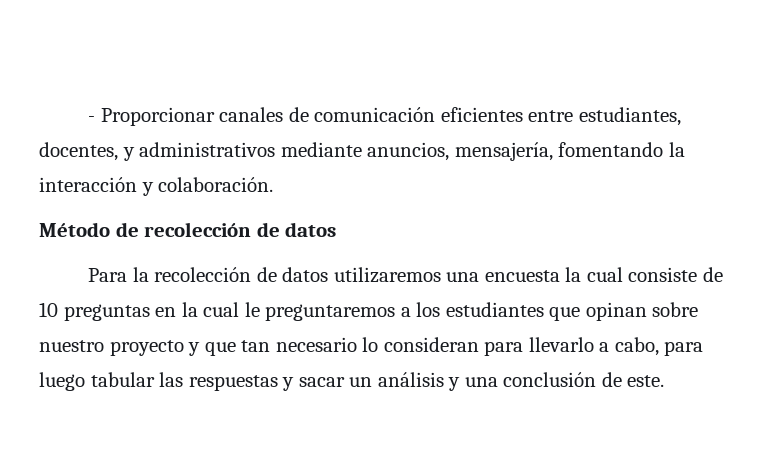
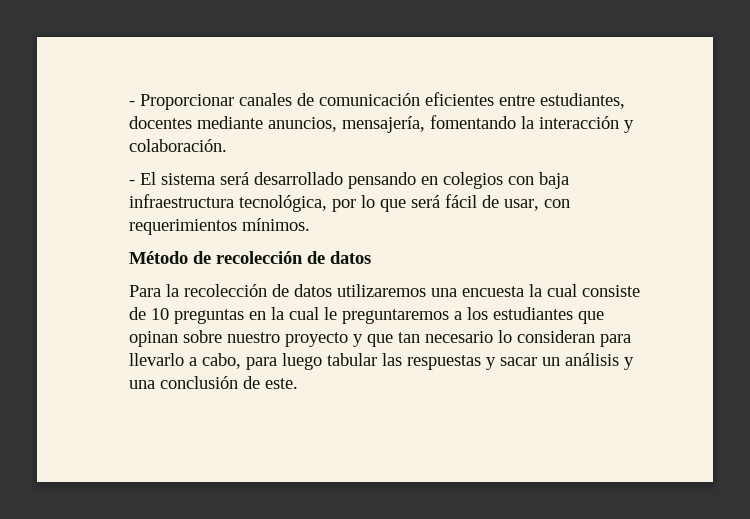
- - Proporcionar canales de comunicación eficientes entre estudiantes, docentes, y administrativos mediante anuncios, mensajería, fomentando la interacción y colaboración.
+ - Proporcionar canales de comunicación eficientes entre estudiantes, docentes mediante anuncios, mensajería, fomentando la interacción y colaboración.
+ - El sistema será desarrollado pensando en colegios con baja infraestructura tecnológica, por lo que será fácil de usar, con requerimientos mínimos.

